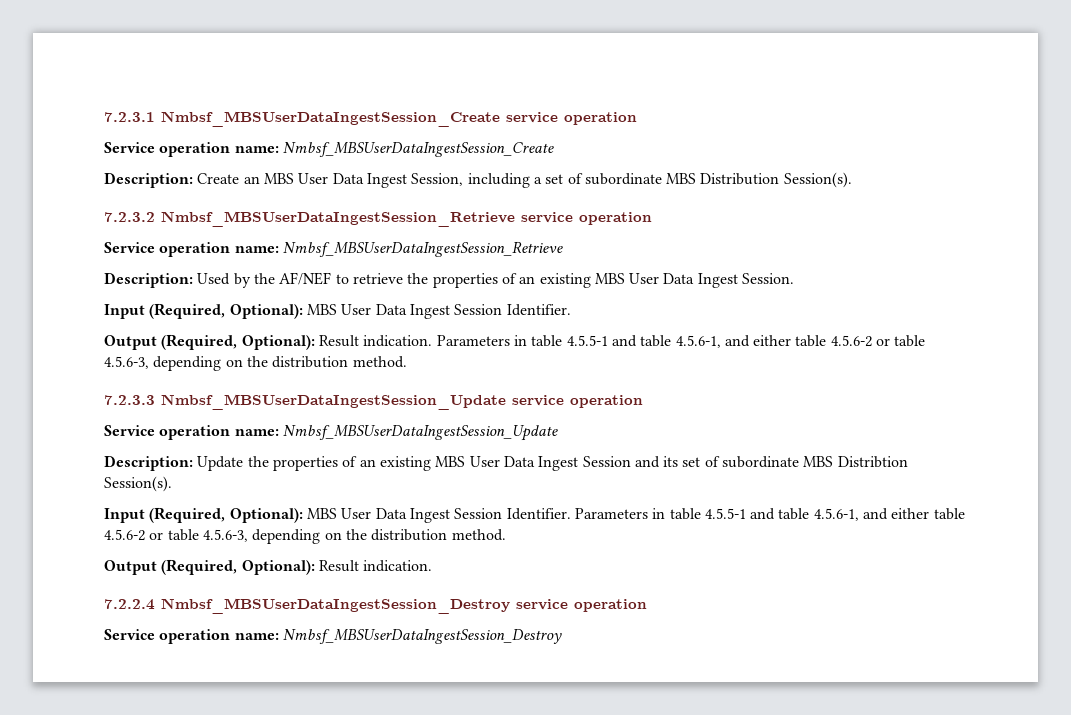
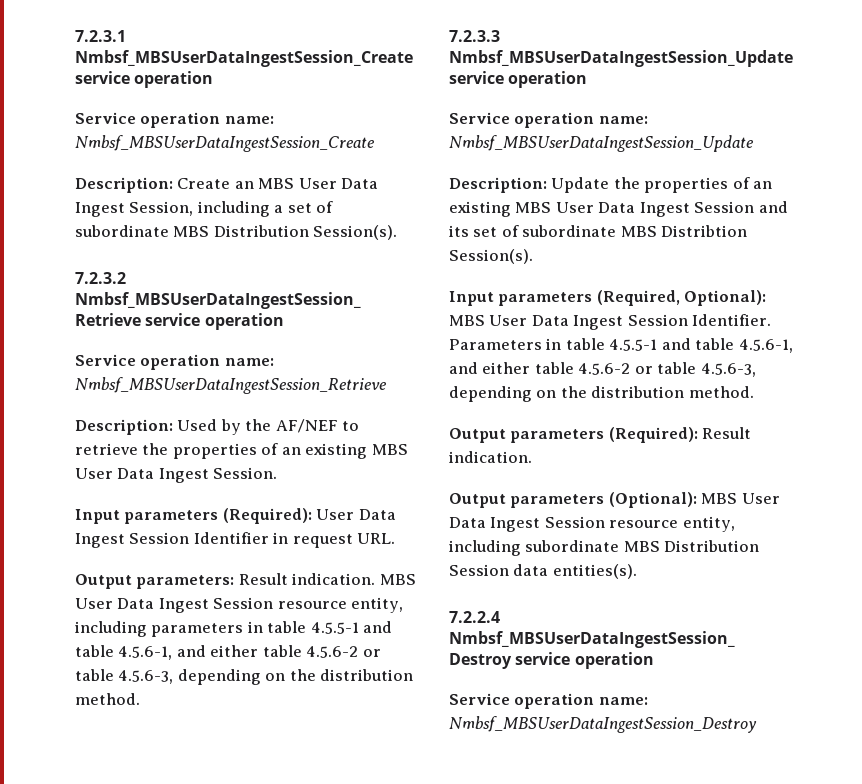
  Description: Used by the AF/NEF to retrieve the properties of an existing MBS User Data Ingest Session.
- Input (Required, Optional): MBS User Data Ingest Session Identifier.
- Output (Required, Optional): Result indication. Parameters in table 4.5.5-1 and table 4.5.6-1, and either table 4.5.6-2 or table 4.5.6-3, depending on the distribution method.
+ Input parameters (Required): User Data Ingest Session Identifier in request URL.
+ Output parameters: Result indication. MBS User Data Ingest Session resource entity, including parameters in table 4.5.5-1 and table 4.5.6-1, and either table 4.5.6-2 or table 4.5.6-3, depending on the distribution method.
  Description: Update the properties of an existing MBS User Data Ingest Session and its set of subordinate MBS Distribtion Session(s).
- Input (Required, Optional): MBS User Data Ingest Session Identifier. Parameters in table 4.5.5-1 and table 4.5.6-1, and either table 4.5.6-2 or table 4.5.6-3, depending on the distribution method.
- Output (Required, Optional): Result indication.
+ Input parameters (Required, Optional): MBS User Data Ingest Session Identifier. Parameters in table 4.5.5-1 and table 4.5.6-1, and either table 4.5.6-2 or table 4.5.6-3, depending on the distribution method.
+ Output parameters (Required): Result indication.
+ Output parameters (Optional): MBS User Data Ingest Session resource entity, including subordinate MBS Distribution Session data entities(s).

